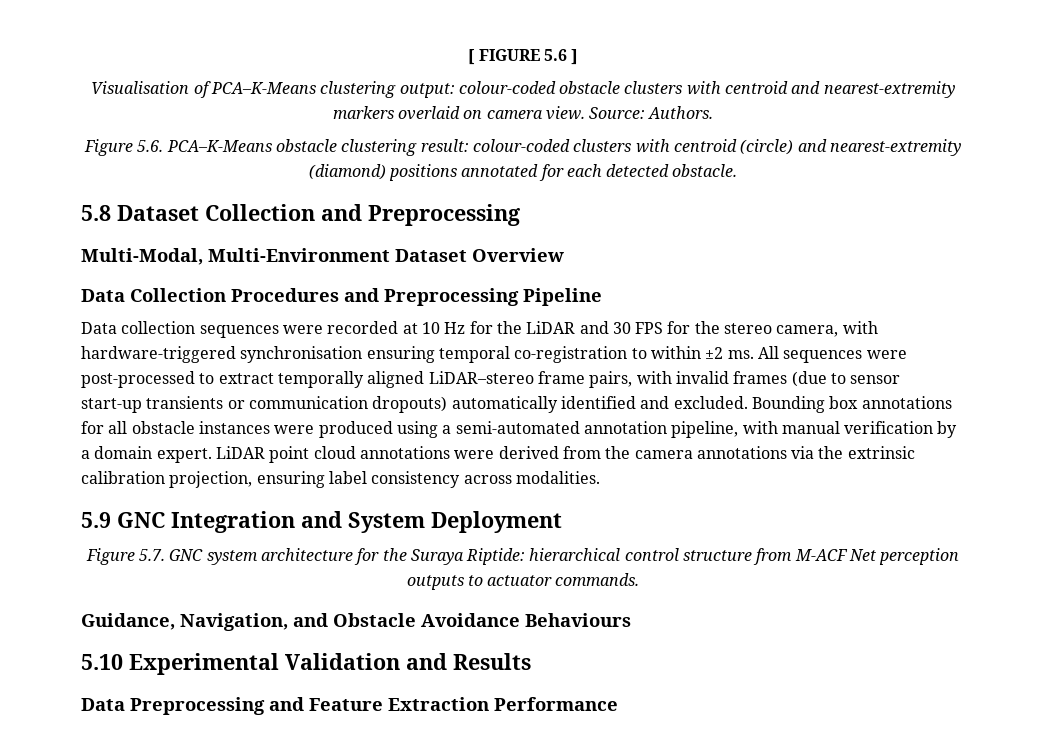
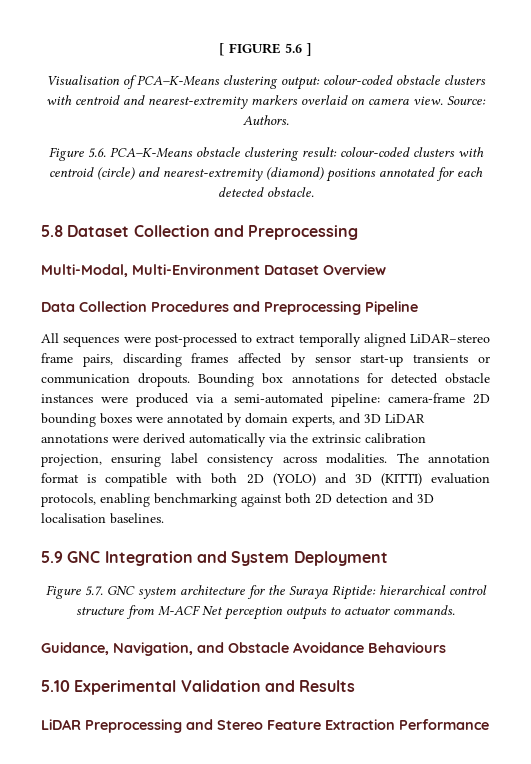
- Data collection sequences were recorded at 10 Hz for the LiDAR and 30 FPS for the stereo camera, with hardware-triggered synchronisation ensuring temporal co-registration to within ±2 ms. All sequences were post-processed to extract temporally aligned LiDAR–stereo frame pairs, with invalid frames (due to sensor start-up transients or communication dropouts) automatically identified and excluded.
+ All sequences were post-processed to extract temporally aligned LiDAR–stereo frame pairs, discarding frames affected by sensor start-up transients or communication dropouts.
- Bounding box annotations for all obstacle instances were produced using a semi-automated annotation pipeline, with manual verification by a domain expert. LiDAR point cloud annotations were derived from the camera annotations via the extrinsic calibration projection, ensuring label consistency across modalities.
+ Bounding box annotations for detected obstacle instances were produced via a semi-automated pipeline: camera-frame 2D bounding boxes were annotated by domain experts, and 3D LiDAR annotations were derived automatically via the extrinsic calibration projection, ensuring label consistency across modalities. The annotation format is compatible with both 2D (YOLO) and 3D (KITTI) evaluation protocols, enabling benchmarking against both 2D detection and 3D localisation baselines.
- Data Preprocessing and Feature Extraction Performance
+ LiDAR Preprocessing and Stereo Feature Extraction Performance

